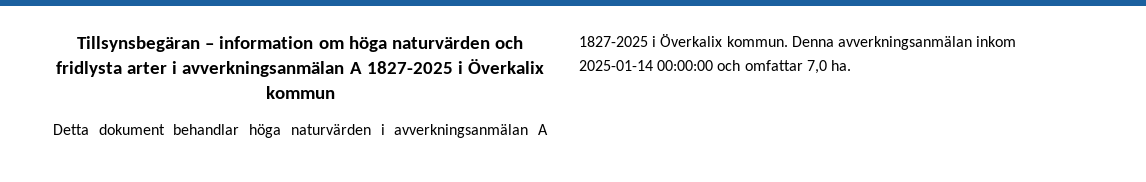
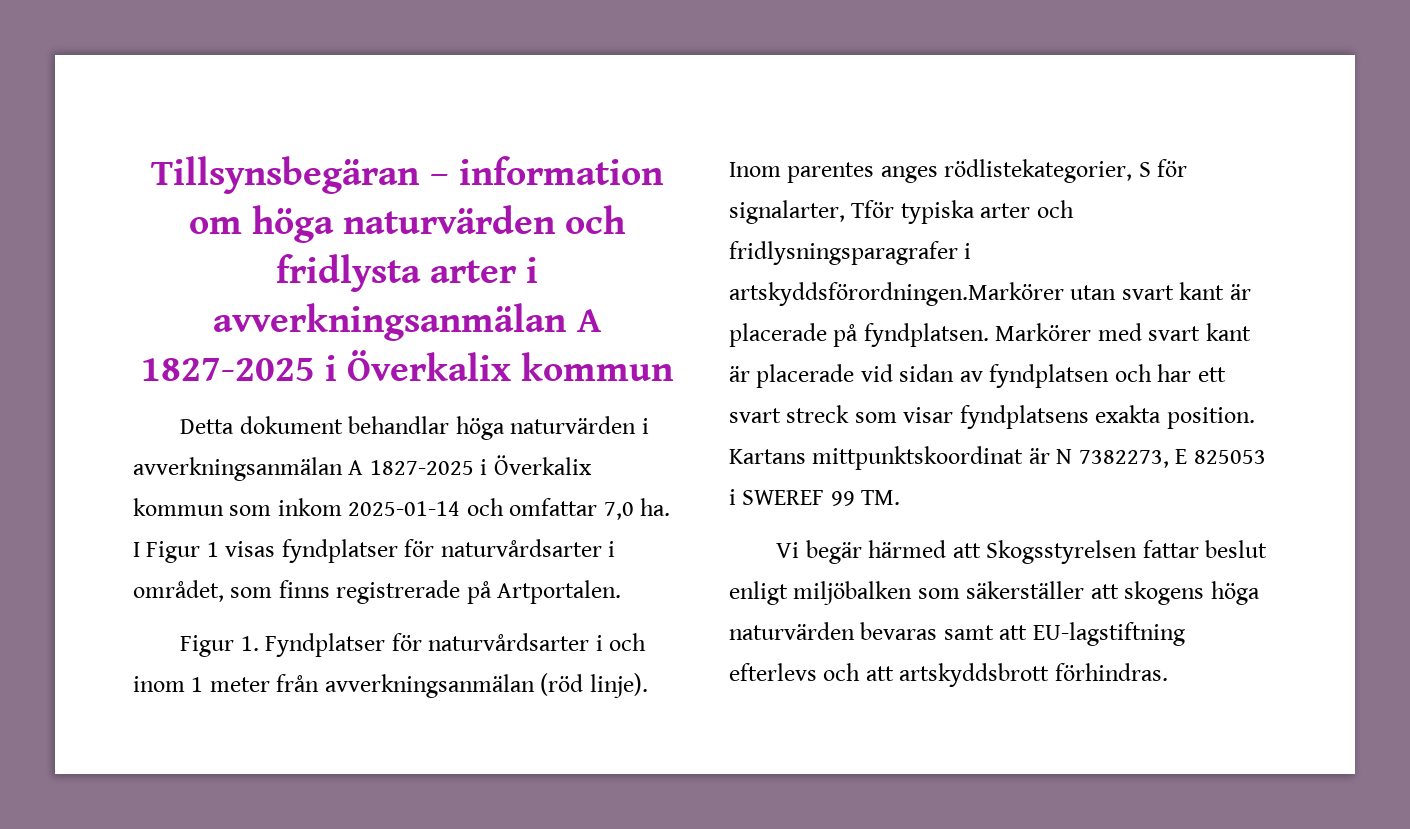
- Detta dokument behandlar höga naturvärden i avverkningsanmälan A 1827-2025 i Överkalix kommun. Denna avverkningsanmälan inkom 2025-01-14 00:00:00 och omfattar 7,0 ha.
+ Detta dokument behandlar höga naturvärden i avverkningsanmälan A 1827-2025 i Överkalix kommun som inkom 2025-01-14 och omfattar 7,0 ha.
+ I Figur 1 visas fyndplatser för naturvårdsarter i området, som finns registrerade på Artportalen.
+ Figur 1. Fyndplatser för naturvårdsarter i och inom 1 meter från avverkningsanmälan (röd linje). Inom parentes anges rödlistekategorier, S för signalarter, Tför typiska arter och fridlysningsparagrafer i artskyddsförordningen.Markörer utan svart kant är placerade på fyndplatsen. Markörer med svart kant är placerade vid sidan av fyndplatsen och har ett svart streck som visar fyndplatsens exakta position. Kartans mittpunktskoordinat är N 7382273, E 825053 i SWEREF 99 TM.
+ Vi begär härmed att Skogsstyrelsen fattar beslut enligt miljöbalken som säkerställer att skogens höga naturvärden bevaras samt att EU-lagstiftning efterlevs och att artskyddsbrott förhindras.

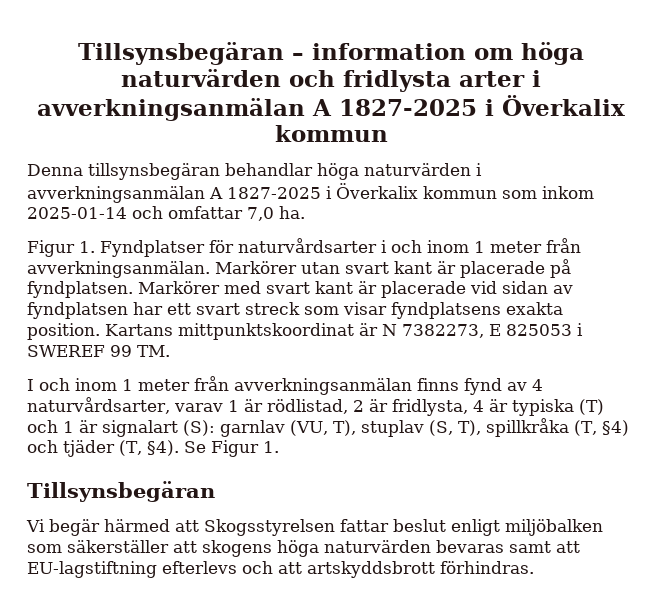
- Detta dokument behandlar höga naturvärden i avverkningsanmälan A 1827-2025 i Överkalix kommun som inkom 2025-01-14 och omfattar 7,0 ha. I Figur 1 visas fyndplatser för naturvårdsarter i området, som finns registrerade på Artportalen.
+ Denna tillsynsbegäran behandlar höga naturvärden i avverkningsanmälan A 1827-2025 i Överkalix kommun som inkom 2025-01-14 och omfattar 7,0 ha.
- Figur 1. Fyndplatser för naturvårdsarter i och inom 1 meter från avverkningsanmälan (röd linje). Inom parentes anges rödlistekategorier, S för signalarter, Tför typiska arter och fridlysningsparagrafer i artskyddsförordningen.Markörer utan svart kant är placerade på fyndplatsen.
+ Figur 1. Fyndplatser för naturvårdsarter i och inom 1 meter från avverkningsanmälan. Markörer utan svart kant är placerade på fyndplatsen.
- Markörer med svart kant är placerade vid sidan av fyndplatsen och har ett svart streck som visar fyndplatsens exakta position.
+ Markörer med svart kant är placerade vid sidan av fyndplatsen har ett svart streck som visar fyndplatsens exakta position.
+ I och inom 1 meter från avverkningsanmälan finns fynd av 4 naturvårdsarter, varav 1 är rödlistad, 2 är fridlysta, 4 är typiska (T) och 1 är signalart (S): garnlav (VU, T), stuplav (S, T), spillkråka (T, §4) och tjäder (T, §4). Se Figur 1.
+ Tillsynsbegäran

